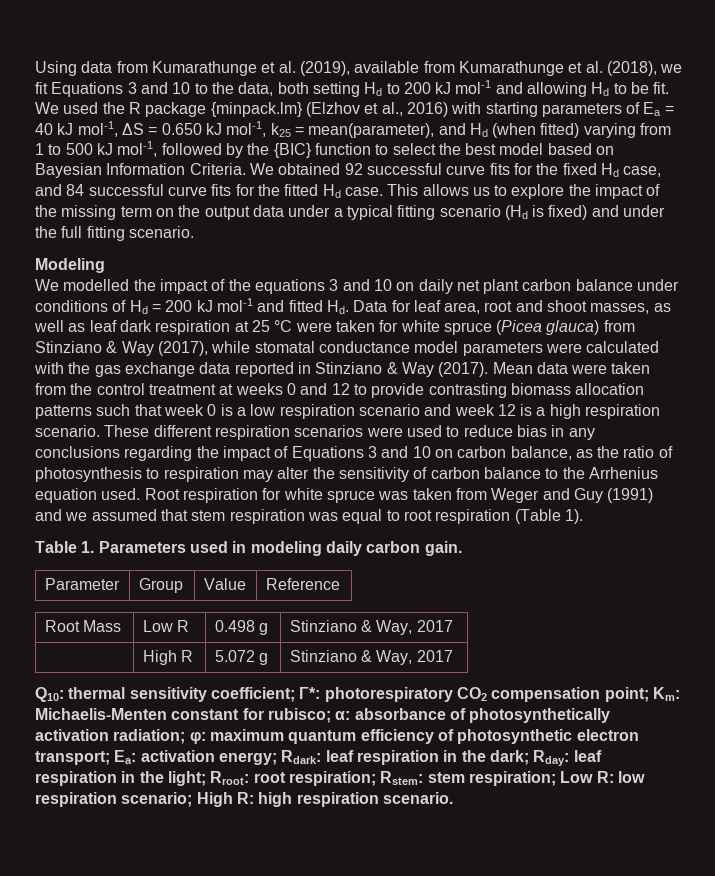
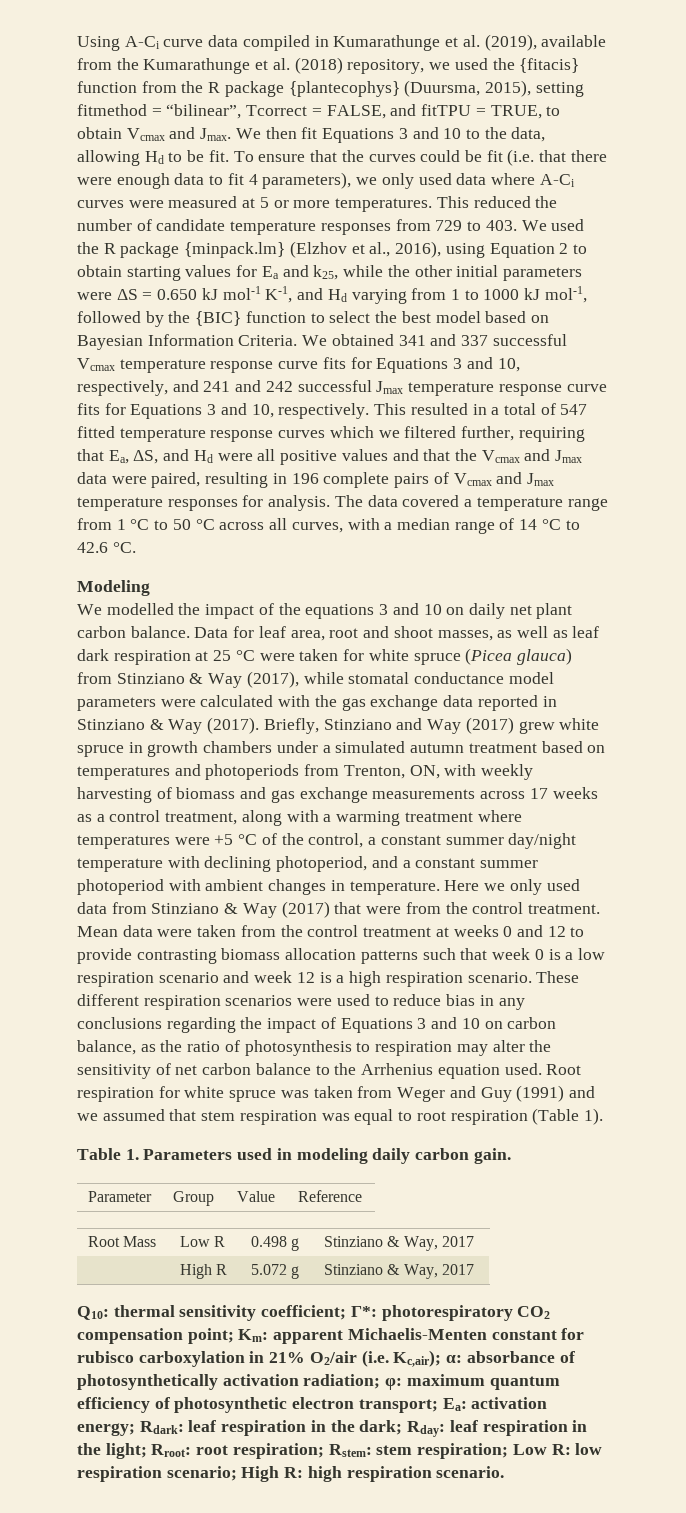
- Using data from Kumarathunge et al. (2019), available from Kumarathunge et al. (2018), we fit Equations 3 and 10 to the data, both setting Hd to 200 kJ mol-1 and allowing Hd to be fit.
+ Using A-Ci curve data compiled in Kumarathunge et al. (2019), available from the Kumarathunge et al. (2018) repository, we used the {fitacis} function from the R package {plantecophys} (Duursma, 2015), setting fitmethod = “bilinear”, Tcorrect = FALSE, and fitTPU = TRUE, to obtain Vcmax and Jmax. We then fit Equations 3 and 10 to the data, allowing Hd to be fit.
- We used the R package {minpack.lm} (Elzhov et al., 2016) with starting parameters of Ea = 40 kJ mol-1, ΔS = 0.650 kJ mol-1, k25 = mean(parameter), and Hd (when fitted) varying from 1 to 500 kJ mol-1, followed by the {BIC} function to select the best model based on Bayesian Information Criteria.
+ To ensure that the curves could be fit (i.e. that there were enough data to fit 4 parameters), we only used data where A-Ci curves were measured at 5 or more temperatures. This reduced the number of candidate temperature responses from 729 to 403. We used the R package {minpack.lm} (Elzhov et al., 2016), using Equation 2 to obtain starting values for Ea and k25, while the other initial parameters were ΔS = 0.650 kJ mol-1 K-1, and Hd varying from 1 to 1000 kJ mol-1, followed by the {BIC} function to select the best model based on Bayesian Information Criteria.
- We obtained 92 successful curve fits for the fixed Hd case, and 84 successful curve fits for the fitted Hd case. This allows us to explore the impact of the missing term on the output data under a typical fitting scenario (Hd is fixed) and under the full fitting scenario.
+ We obtained 341 and 337 successful Vcmax temperature response curve fits for Equations 3 and 10, respectively, and 241 and 242 successful Jmax temperature response curve fits for Equations 3 and 10, respectively. This resulted in a total of 547 fitted temperature response curves which we filtered further, requiring that Ea, ΔS, and Hd were all positive values and that the Vcmax and Jmax data were paired, resulting in 196 complete pairs of Vcmax and Jmax temperature responses for analysis. The data covered a temperature range from 1 °C to 50 °C across all curves, with a median range of 14 °C to 42.6 °C.
- We modelled the impact of the equations 3 and 10 on daily net plant carbon balance under conditions of Hd = 200 kJ mol-1 and fitted Hd. Data for leaf area, root and shoot masses, as well as leaf dark respiration at 25 °C were taken for white spruce (Picea glauca) from Stinziano & Way (2017), while stomatal conductance model parameters were calculated with the gas exchange data reported in Stinziano & Way (2017).
+ We modelled the impact of the equations 3 and 10 on daily net plant carbon balance. Data for leaf area, root and shoot masses, as well as leaf dark respiration at 25 °C were taken for white spruce (Picea glauca) from Stinziano & Way (2017), while stomatal conductance model parameters were calculated with the gas exchange data reported in Stinziano & Way (2017).
+ Briefly, Stinziano and Way (2017) grew white spruce in growth chambers under a simulated autumn treatment based on temperatures and photoperiods from Trenton, ON, with weekly harvesting of biomass and gas exchange measurements across 17 weeks as a control treatment, along with a warming treatment where temperatures were +5 °C of the control, a constant summer day/night temperature with declining photoperiod, and a constant summer photoperiod with ambient changes in temperature. Here we only used data from Stinziano & Way (2017) that were from the control treatment.
- These different respiration scenarios were used to reduce bias in any conclusions regarding the impact of Equations 3 and 10 on carbon balance, as the ratio of photosynthesis to respiration may alter the sensitivity of carbon balance to the Arrhenius equation used.
+ These different respiration scenarios were used to reduce bias in any conclusions regarding the impact of Equations 3 and 10 on carbon balance, as the ratio of photosynthesis to respiration may alter the sensitivity of net carbon balance to the Arrhenius equation used.
- Q10: thermal sensitivity coefficient; Γ*: photorespiratory CO2 compensation point; Km: Michaelis-Menten constant for rubisco; α: absorbance of photosynthetically activation radiation; φ: maximum quantum efficiency of photosynthetic electron transport; Ea: activation energy; Rdark: leaf respiration in the dark; Rday: leaf respiration in the light; Rroot: root respiration; Rstem: stem respiration; Low R: low respiration scenario; High R: high respiration scenario.
+ Q10: thermal sensitivity coefficient; Γ*: photorespiratory CO2 compensation point; Km: apparent Michaelis-Menten constant for rubisco carboxylation in 21% O2/air (i.e. Kc,air); α: absorbance of photosynthetically activation radiation; φ: maximum quantum efficiency of photosynthetic electron transport; Ea: activation energy; Rdark: leaf respiration in the dark; Rday: leaf respiration in the light; Rroot: root respiration; Rstem: stem respiration; Low R: low respiration scenario; High R: high respiration scenario.

